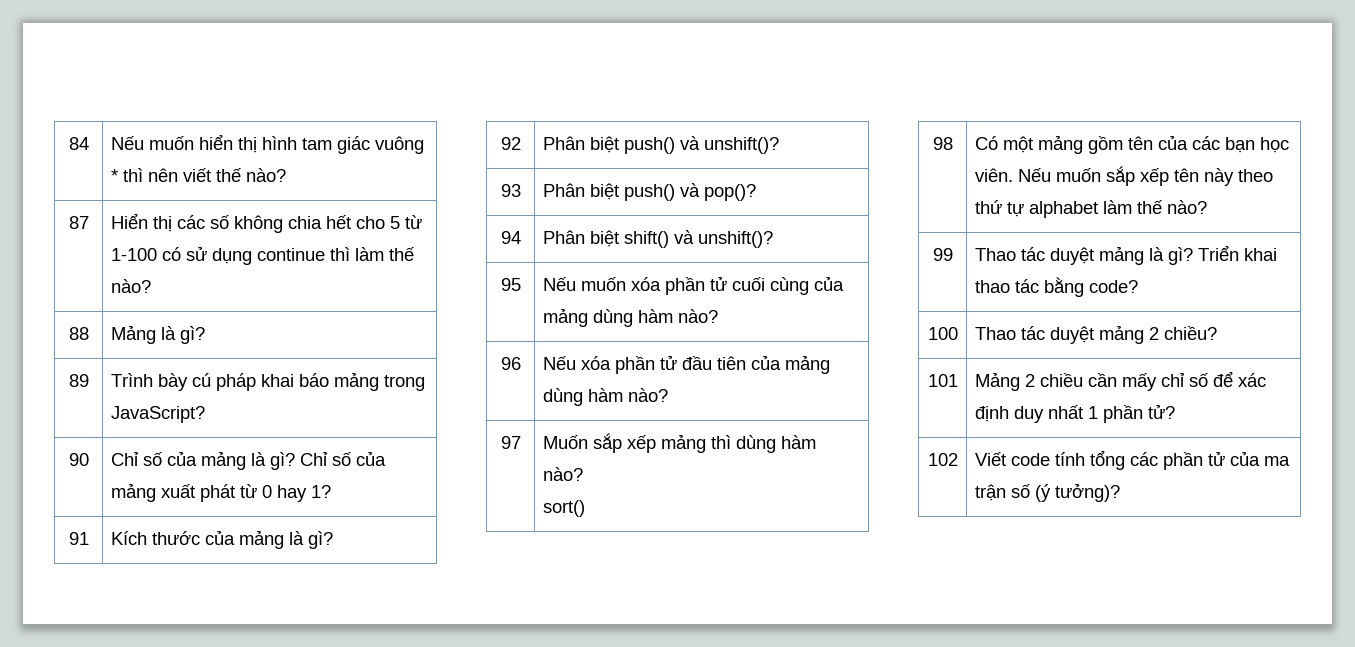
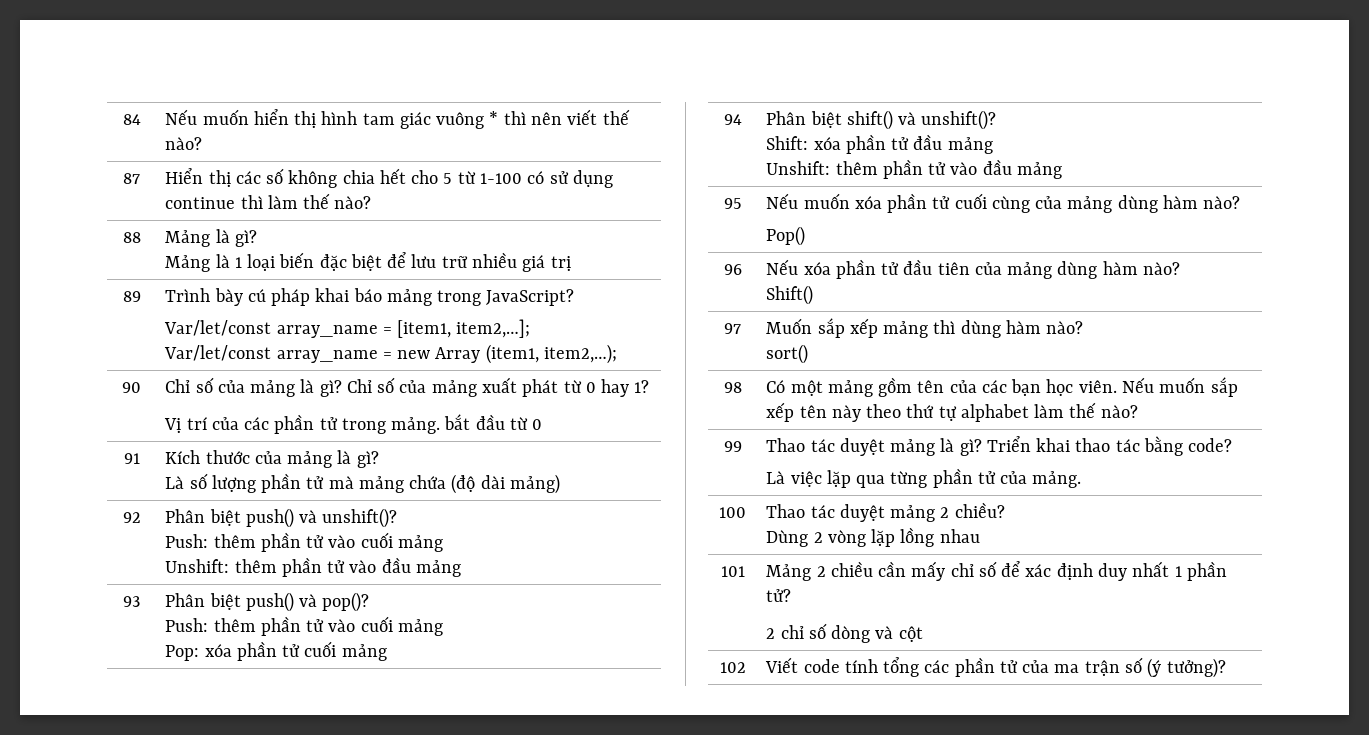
  88 | Mảng là gì?
+ Mảng là 1 loại biến đặc biệt để lưu trữ nhiều giá trị
  89 | Trình bày cú pháp khai báo mảng trong JavaScript?
+ Var/let/const array_name = [item1, item2,…];
+ Var/let/const array_name = new Array (item1, item2,…);
  90 | Chỉ số của mảng là gì? Chỉ số của mảng xuất phát từ 0 hay 1?
+ Vị trí của các phần tử trong mảng. bắt đầu từ 0
  91 | Kích thước của mảng là gì?
+ Là số lượng phần tử mà mảng chứa (độ dài mảng)
  92 | Phân biệt push() và unshift()?
+ Push: thêm phần tử vào cuối mảng
+ Unshift: thêm phần tử vào đầu mảng
  93 | Phân biệt push() và pop()?
+ Push: thêm phần tử vào cuối mảng
+ Pop: xóa phần tử cuối mảng
  94 | Phân biệt shift() và unshift()?
+ Shift: xóa phần tử đầu mảng
+ Unshift: thêm phần tử vào đầu mảng
  95 | Nếu muốn xóa phần tử cuối cùng của mảng dùng hàm nào?
+ Pop()
  96 | Nếu xóa phần tử đầu tiên của mảng dùng hàm nào?
+ Shift()
  99 | Thao tác duyệt mảng là gì? Triển khai thao tác bằng code?
+ Là việc lặp qua từng phần tử của mảng.
  100 | Thao tác duyệt mảng 2 chiều?
+ Dùng 2 vòng lặp lồng nhau
  101 | Mảng 2 chiều cần mấy chỉ số để xác định duy nhất 1 phần tử?
+ 2 chỉ số dòng và cột

